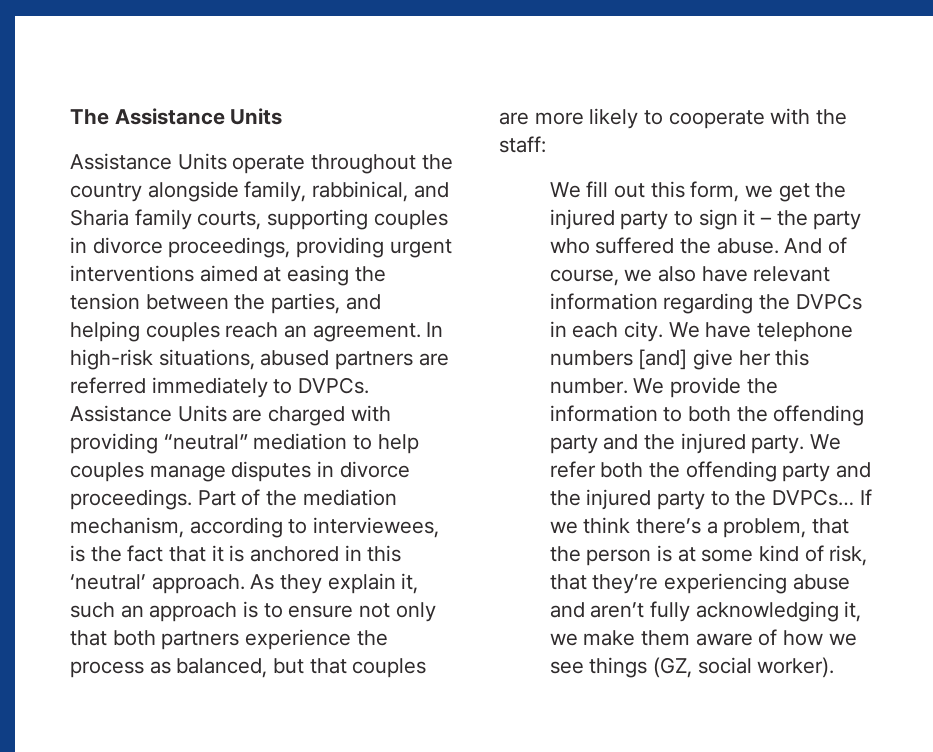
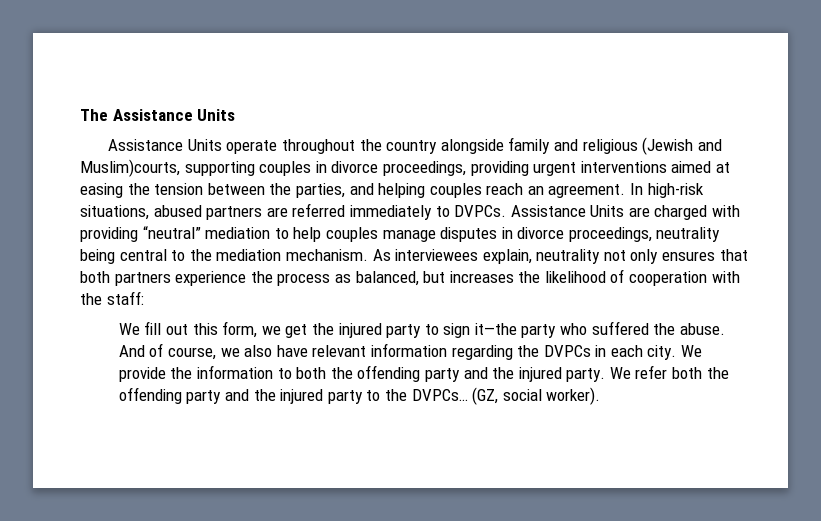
- Assistance Units operate throughout the country alongside family, rabbinical, and Sharia family courts, supporting couples in divorce proceedings, providing urgent interventions aimed at easing the tension between the parties, and helping couples reach an agreement.
+ Assistance Units operate throughout the country alongside family and religious (Jewish and Muslim)courts, supporting couples in divorce proceedings, providing urgent interventions aimed at easing the tension between the parties, and helping couples reach an agreement.
- Assistance Units are charged with providing “neutral” mediation to help couples manage disputes in divorce proceedings. Part of the mediation mechanism, according to interviewees, is the fact that it is anchored in this ‘neutral’ approach. As they explain it, such an approach is to ensure not only that both partners experience the process as balanced, but that couples are more likely to cooperate with the staff:
+ Assistance Units are charged with providing “neutral” mediation to help couples manage disputes in divorce proceedings, neutrality being central to the mediation mechanism. As interviewees explain, neutrality not only ensures that both partners experience the process as balanced, but increases the likelihood of cooperation with the staff:
- We fill out this form, we get the injured party to sign it – the party who suffered the abuse.
+ We fill out this form, we get the injured party to sign it—the party who suffered the abuse.
- We have telephone numbers [and] give her this number. We provide the information to both the offending party and the injured party.
+ We provide the information to both the offending party and the injured party.
- If we think there’s a problem, that the person is at some kind of risk, that they’re experiencing abuse and aren’t fully acknowledging it, we make them aware of how we see things (GZ, social worker).
+ (GZ, social worker).

